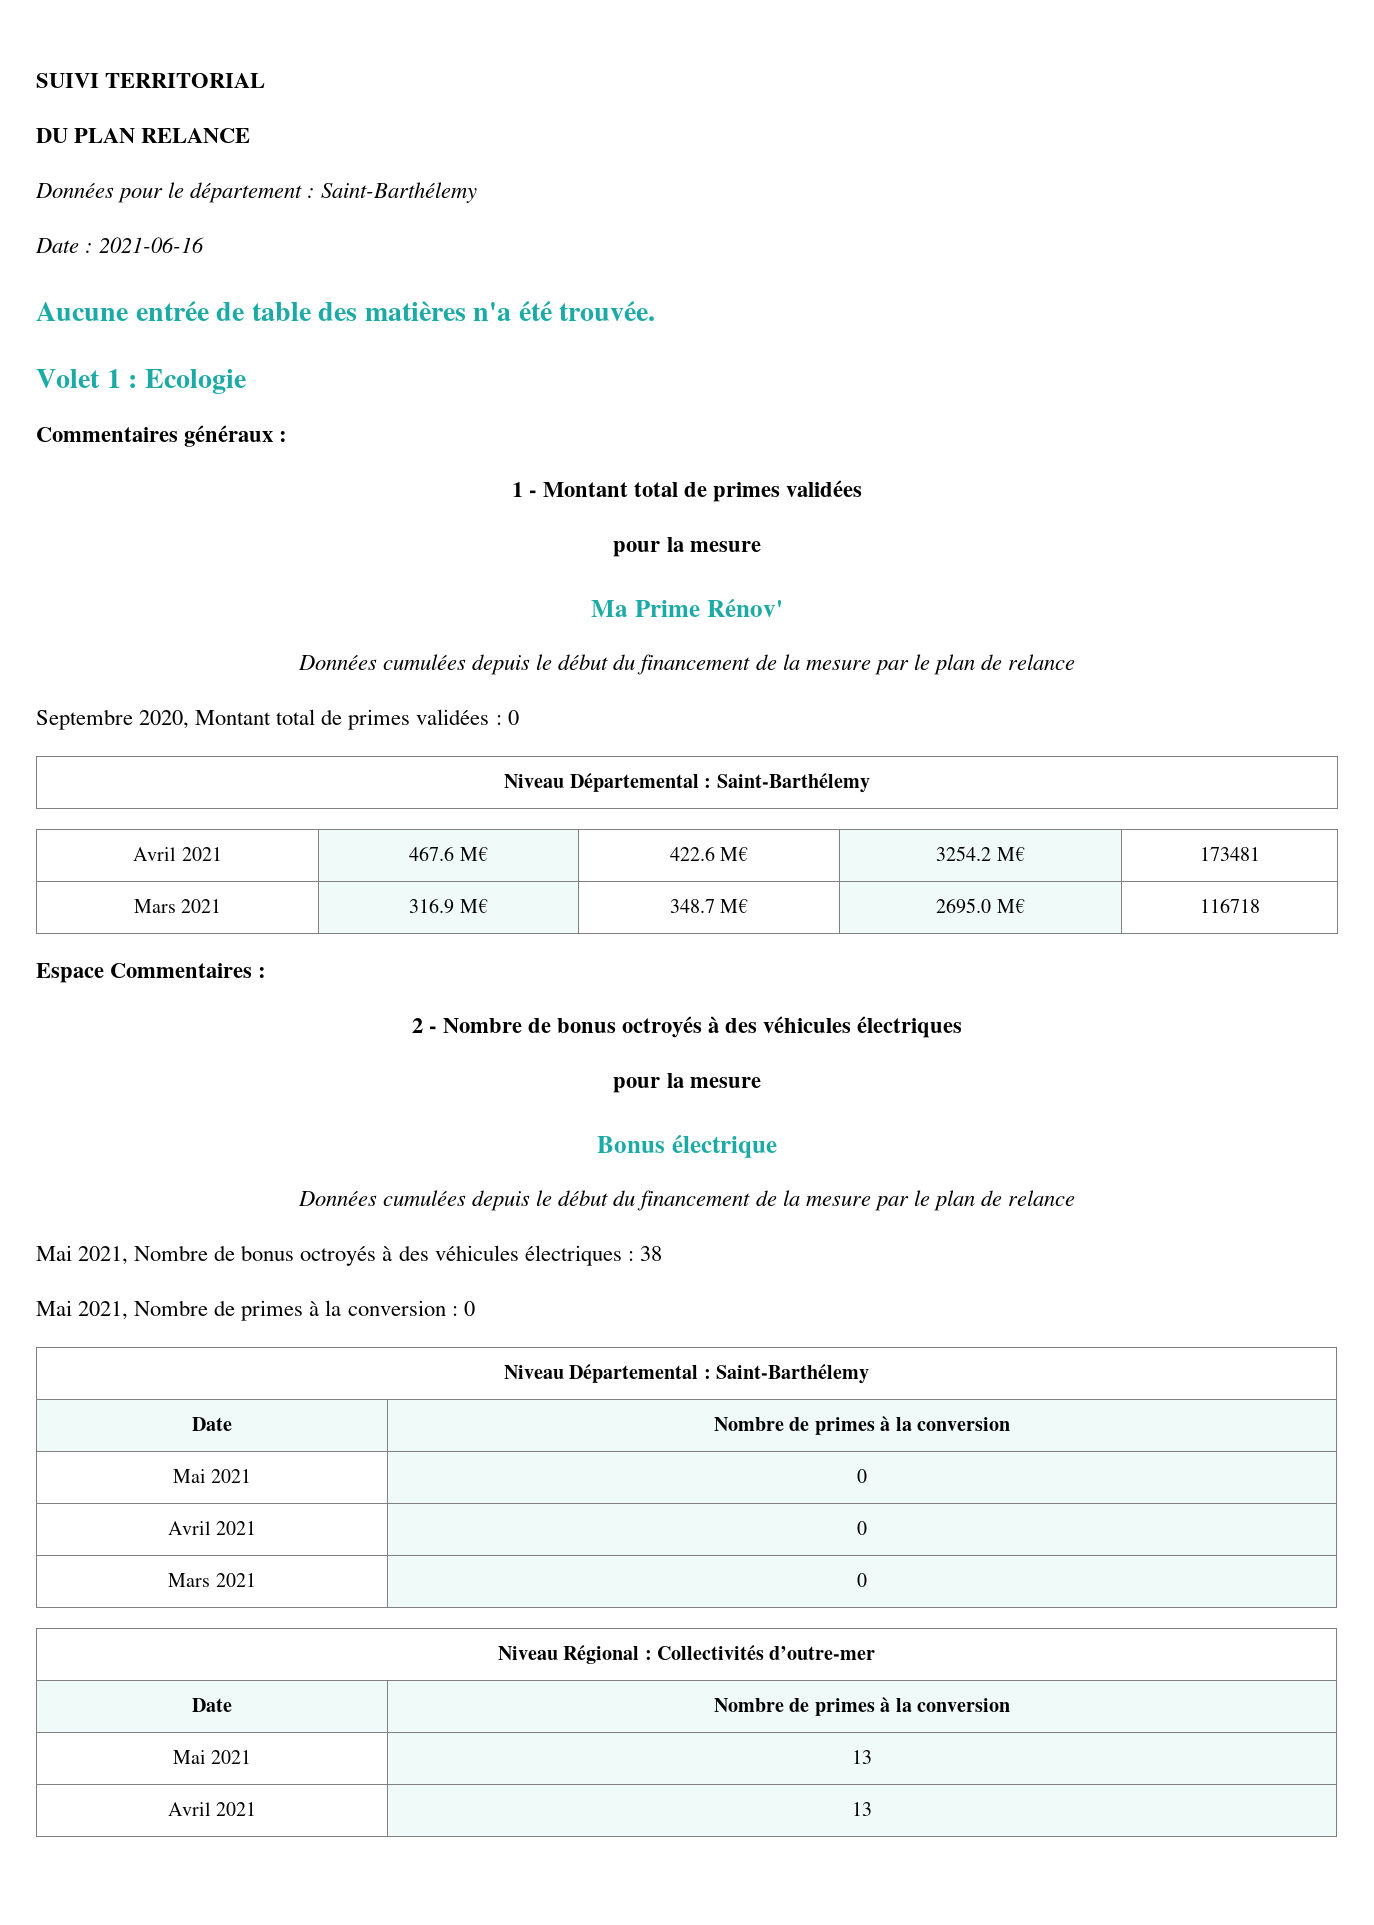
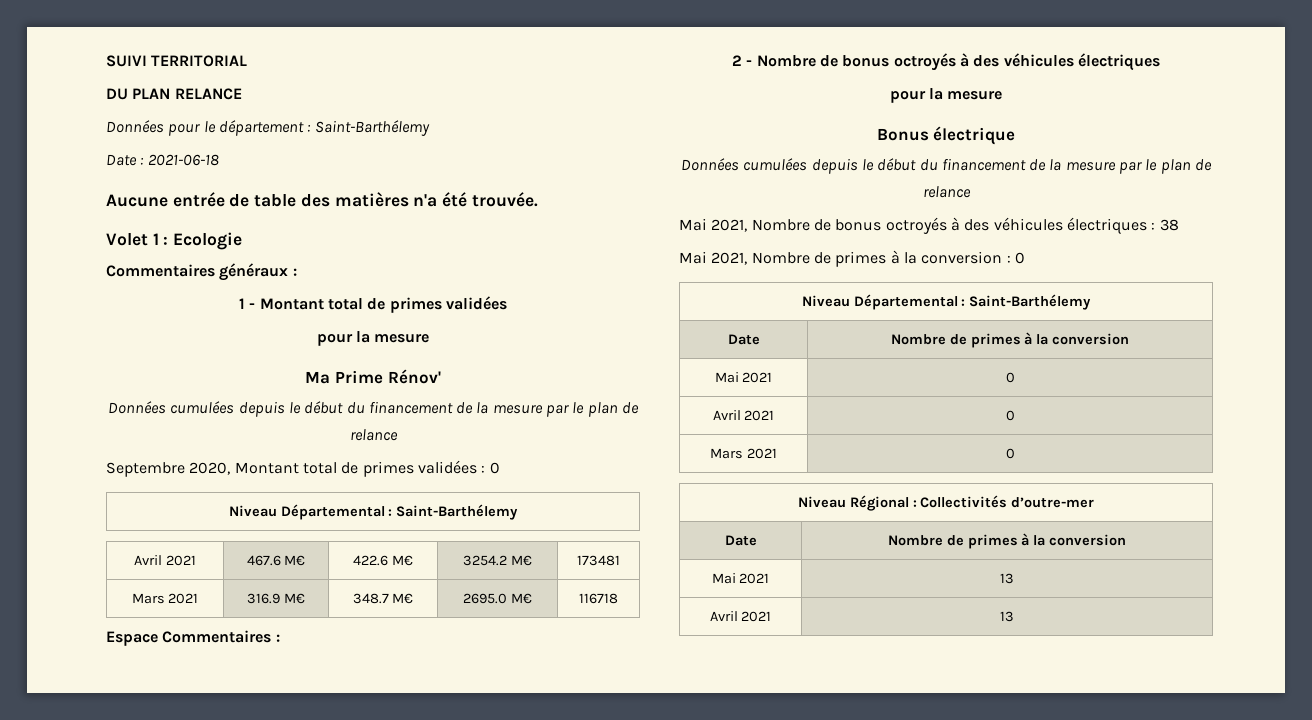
- Date : 2021-06-16
+ Date : 2021-06-18

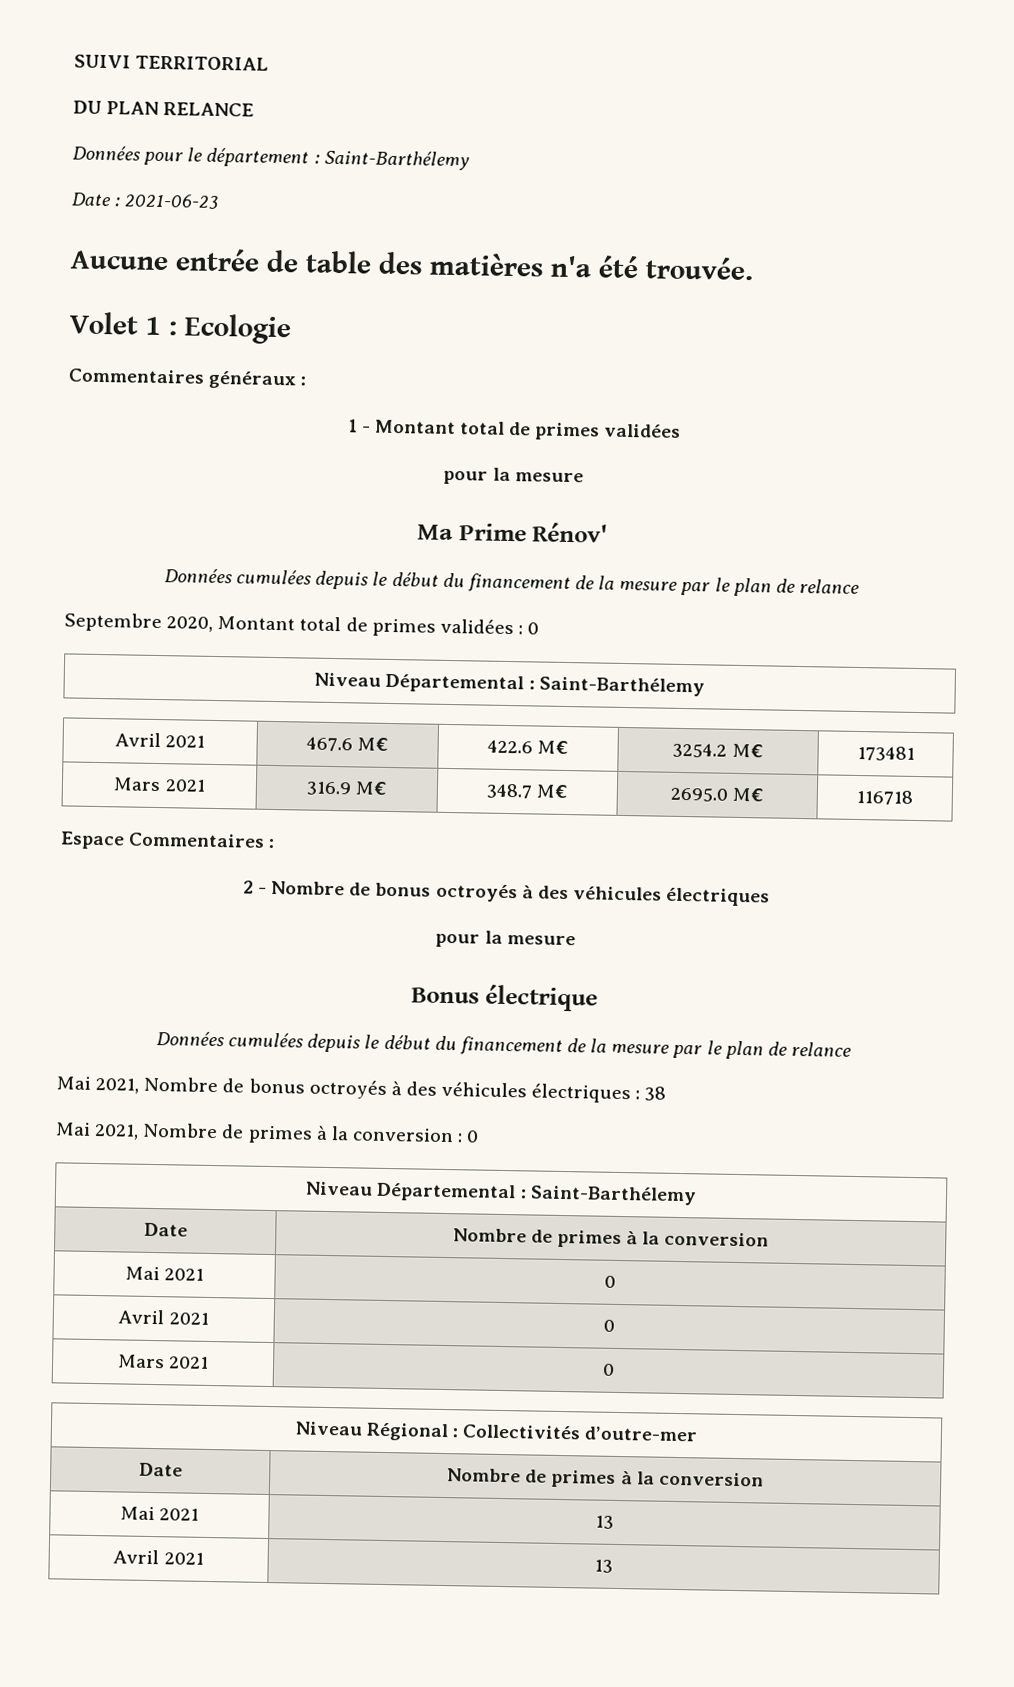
- Date : 2021-06-18
+ Date : 2021-06-23

